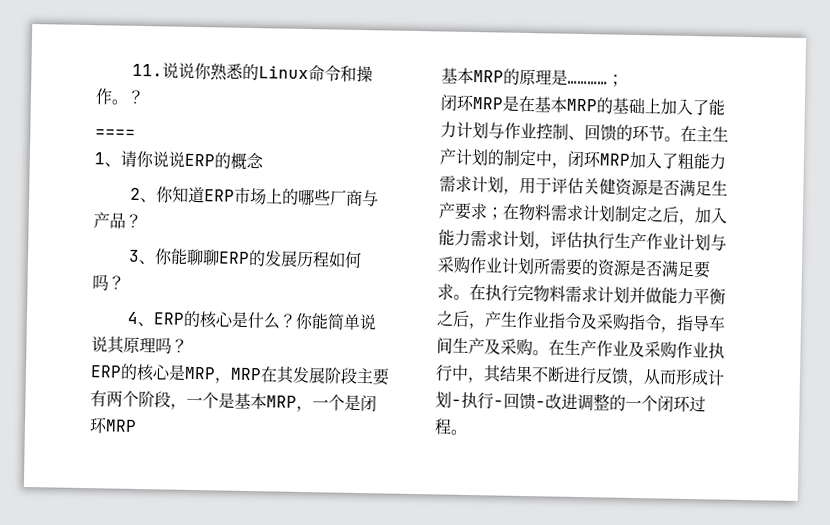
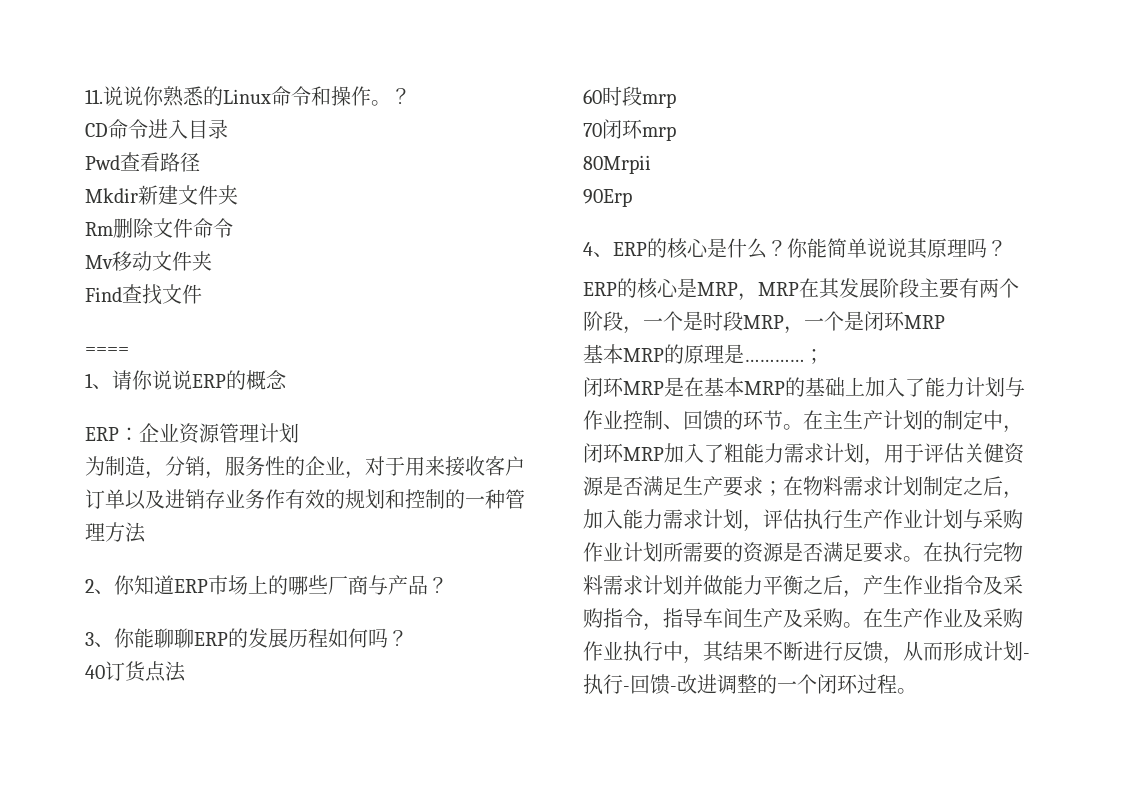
+ CD命令进入目录
+ Pwd查看路径
+ Mkdir新建文件夹
+ Rm删除文件命令
+ Mv移动文件夹
+ Find查找文件
+ ERP：企业资源管理计划
+ 为制造，分销，服务性的企业，对于用来接收客户订单以及进销存业务作有效的规划和控制的一种管理方法
+ 40订货点法
+ 60时段mrp
+ 70闭环mrp
+ 80Mrpii
+ 90Erp
- ERP的核心是MRP，MRP在其发展阶段主要有两个阶段，一个是基本MRP，一个是闭环MRP
+ ERP的核心是MRP，MRP在其发展阶段主要有两个阶段，一个是时段MRP，一个是闭环MRP

